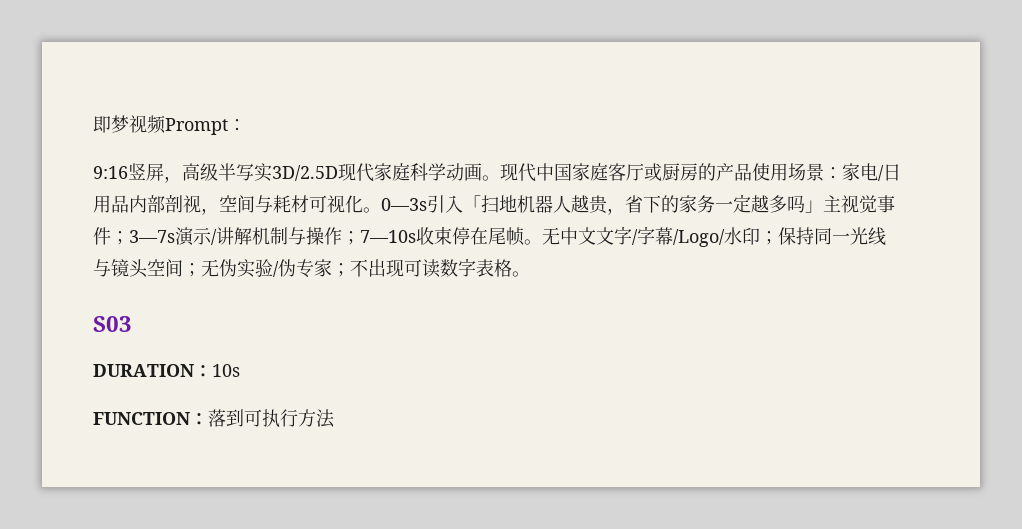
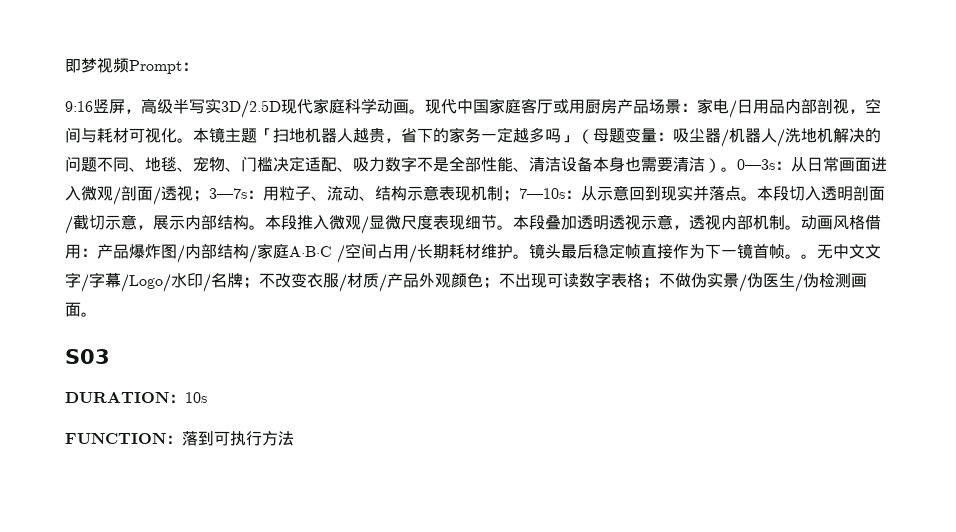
- 现代中国家庭客厅或厨房的产品使用场景：家电/日用品内部剖视，空间与耗材可视化。
+ 现代中国家庭客厅或用厨房产品场景：家电/日用品内部剖视，空间与耗材可视化。
- 0—3s引入「扫地机器人越贵，省下的家务一定越多吗」主视觉事件；3—7s演示/讲解机制与操作；7—10s收束停在尾帧。
+ 本镜主题「扫地机器人越贵，省下的家务一定越多吗」（母题变量：吸尘器/机器人/洗地机解决的问题不同、地毯、宠物、门槛决定适配、吸力数字不是全部性能、清洁设备本身也需要清洁）。0—3s：从日常画面进入微观/剖面/透视；3—7s：用粒子、流动、结构示意表现机制；7—10s：从示意回到现实并落点。本段切入透明剖面/截切示意，展示内部结构。本段推入微观/显微尺度表现细节。本段叠加透明透视示意，透视内部机制。动画风格借用：产品爆炸图/内部结构/家庭A·B·C /空间占用/长期耗材维护。镜头最后稳定帧直接作为下一镜首帧。。
- 无中文文字/字幕/Logo/水印；保持同一光线与镜头空间；无伪实验/伪专家；不出现可读数字表格。
+ 无中文文字/字幕/Logo/水印/名牌；不改变衣服/材质/产品外观颜色；不出现可读数字表格；不做伪实景/伪医生/伪检测画面。

